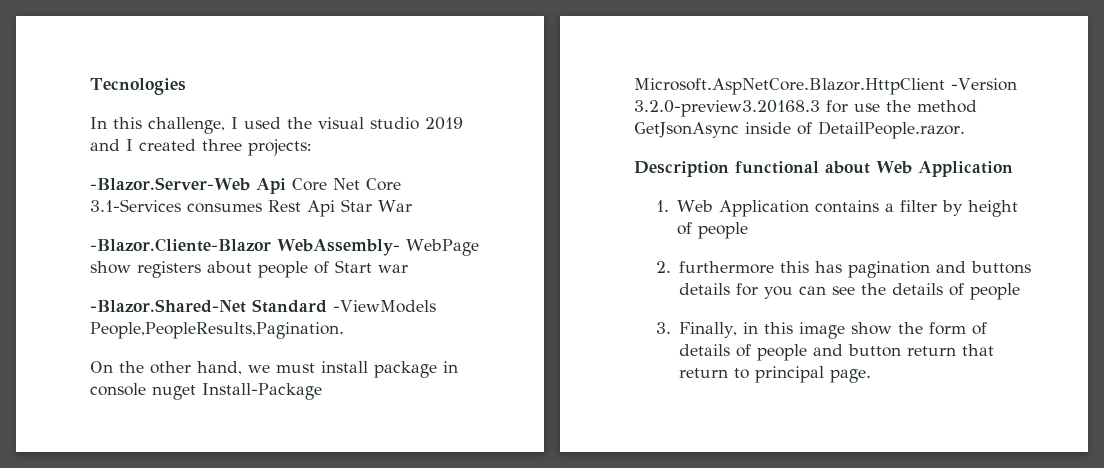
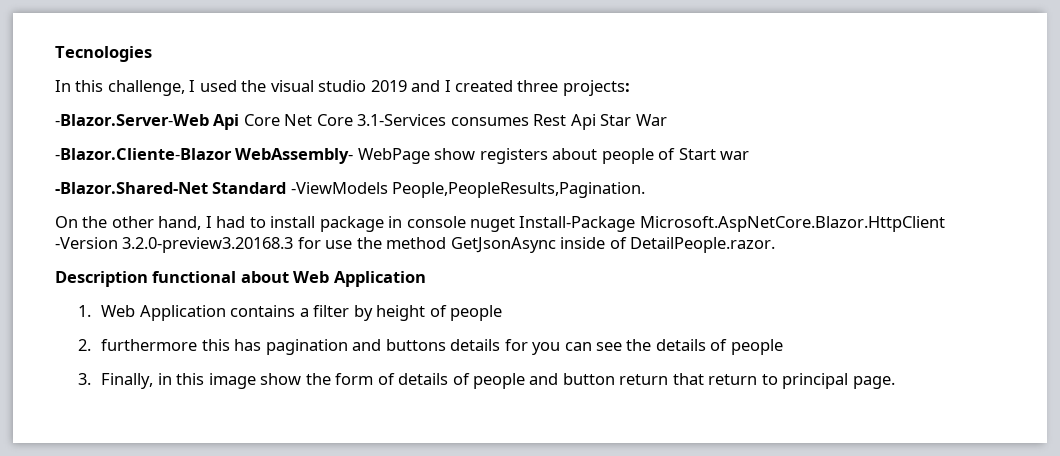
- On the other hand, we must install package in console nuget Install-Package Microsoft.AspNetCore.Blazor.HttpClient -Version 3.2.0-preview3.20168.3 for use the method GetJsonAsync inside of DetailPeople.razor.
+ On the other hand, I had to install package in console nuget Install-Package Microsoft.AspNetCore.Blazor.HttpClient -Version 3.2.0-preview3.20168.3 for use the method GetJsonAsync inside of DetailPeople.razor.

